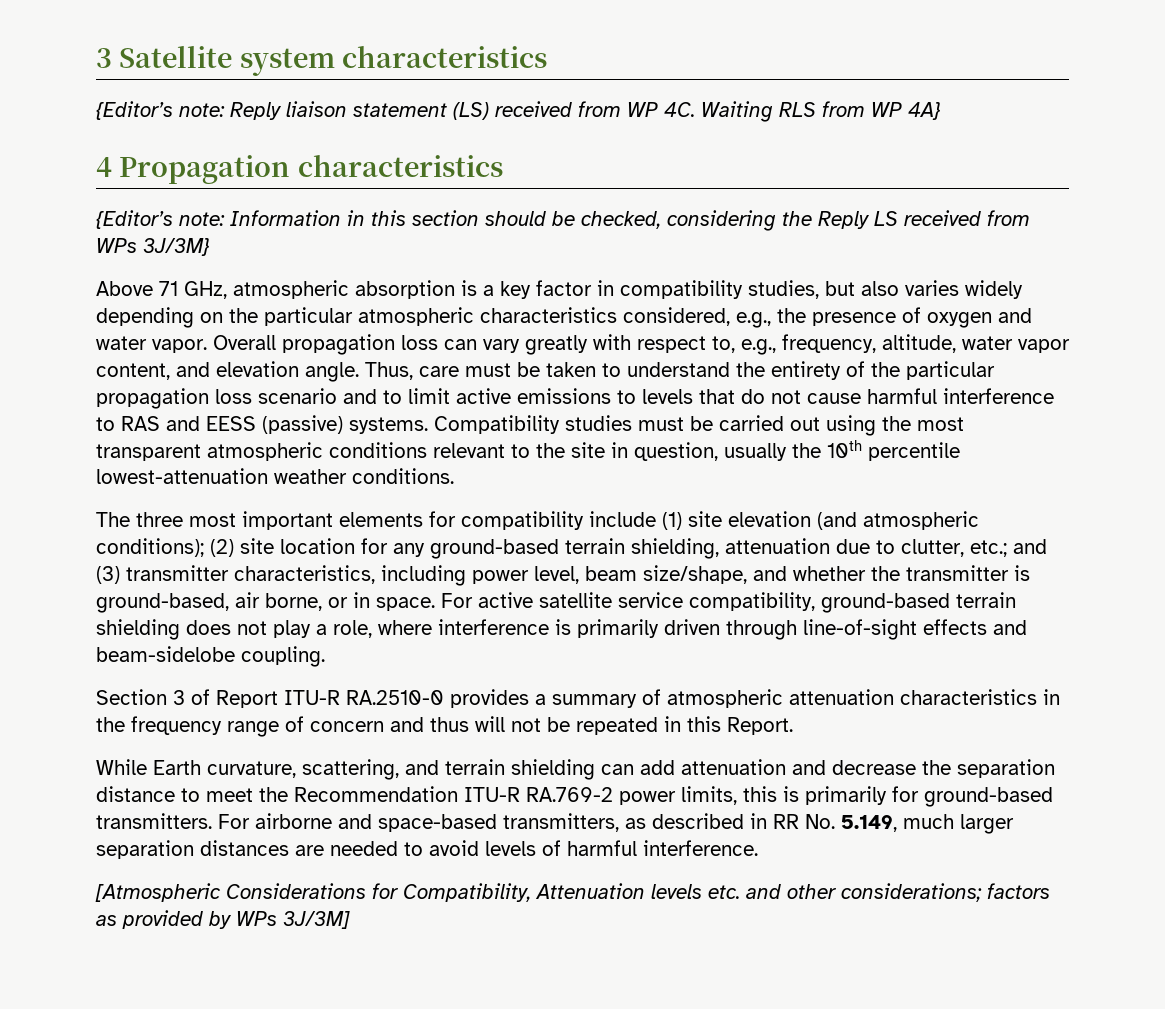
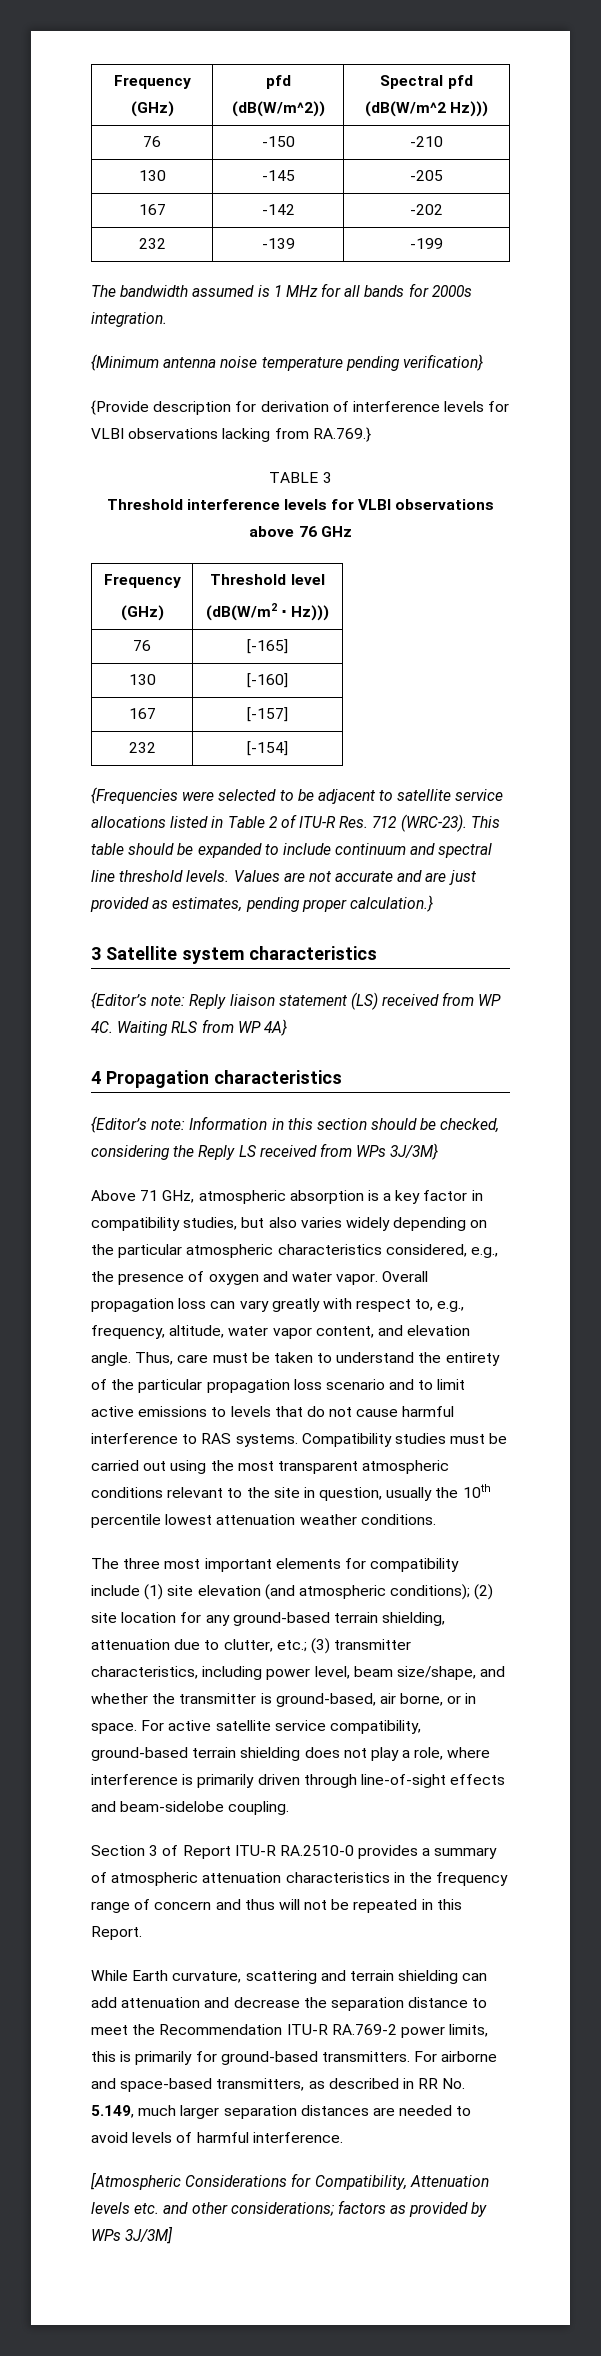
+ Frequency (GHz) | pfd (dB(W/m^2)) | Spectral pfd (dB(W/m^2 Hz)))
+ 76 | -150 | -210
+ 130 | -145 | -205
+ 167 | -142 | -202
+ 232 | -139 | -199
+ The bandwidth assumed is 1 MHz for all bands for 2000s integration.
+ {Minimum antenna noise temperature pending verification}
+ {Provide description for derivation of interference levels for VLBI observations lacking from RA.769.}
+ TABLE 3
+ Threshold interference levels for VLBI observations above 76 GHz
+ Frequency
+ (GHz) | Threshold level
+ (dB(W/m2 ⋅ Hz)))
+ 76 | [-165]
+ 130 | [-160]
+ 167 | [-157]
+ 232 | [-154]
+ {Frequencies were selected to be adjacent to satellite service allocations listed in Table 2 of ITU-R Res. 712 (WRC-23). This table should be expanded to include continuum and spectral line threshold levels. Values are not accurate and are just provided as estimates, pending proper calculation.}
- Thus, care must be taken to understand the entirety of the particular propagation loss scenario and to limit active emissions to levels that do not cause harmful interference to RAS and EESS (passive) systems.
+ Thus, care must be taken to understand the entirety of the particular propagation loss scenario and to limit active emissions to levels that do not cause harmful interference to RAS systems.
- Compatibility studies must be carried out using the most transparent atmospheric conditions relevant to the site in question, usually the 10th percentile lowest-attenuation weather conditions.
+ Compatibility studies must be carried out using the most transparent atmospheric conditions relevant to the site in question, usually the 10th percentile lowest attenuation weather conditions.
- The three most important elements for compatibility include (1) site elevation (and atmospheric conditions); (2) site location for any ground-based terrain shielding, attenuation due to clutter, etc.; and (3) transmitter characteristics, including power level, beam size/shape, and whether the transmitter is ground-based, air borne, or in space.
+ The three most important elements for compatibility include (1) site elevation (and atmospheric conditions); (2) site location for any ground-based terrain shielding, attenuation due to clutter, etc.; (3) transmitter characteristics, including power level, beam size/shape, and whether the transmitter is ground-based, air borne, or in space.
- While Earth curvature, scattering, and terrain shielding can add attenuation and decrease the separation distance to meet the Recommendation ITU-R RA.769-2 power limits, this is primarily for ground-based transmitters.
+ While Earth curvature, scattering and terrain shielding can add attenuation and decrease the separation distance to meet the Recommendation ITU-R RA.769-2 power limits, this is primarily for ground-based transmitters.

